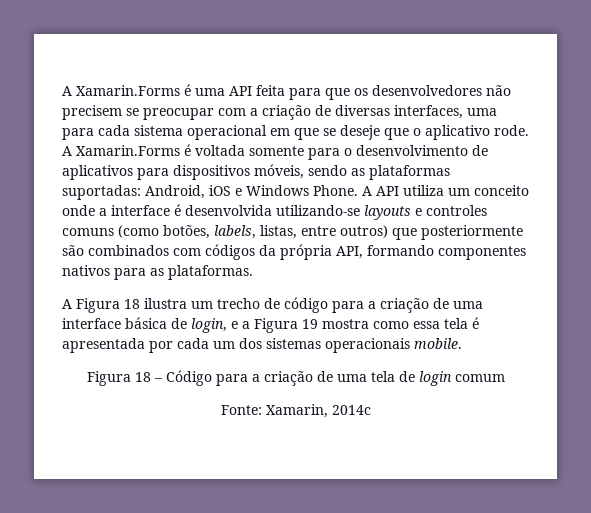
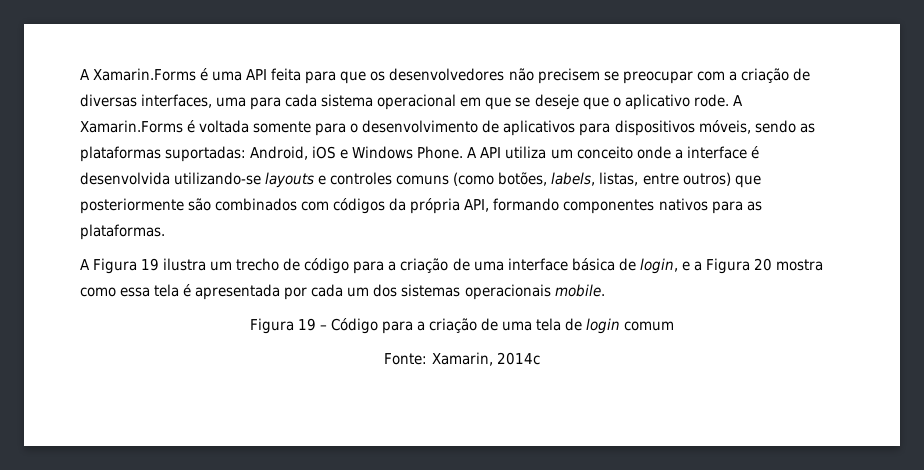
- A Figura 18 ilustra um trecho de código para a criação de uma interface básica de login, e a Figura 19 mostra como essa tela é apresentada por cada um dos sistemas operacionais mobile.
+ A Figura 19 ilustra um trecho de código para a criação de uma interface básica de login, e a Figura 20 mostra como essa tela é apresentada por cada um dos sistemas operacionais mobile.
- Figura 18 – Código para a criação de uma tela de login comum
+ Figura 19 – Código para a criação de uma tela de login comum

